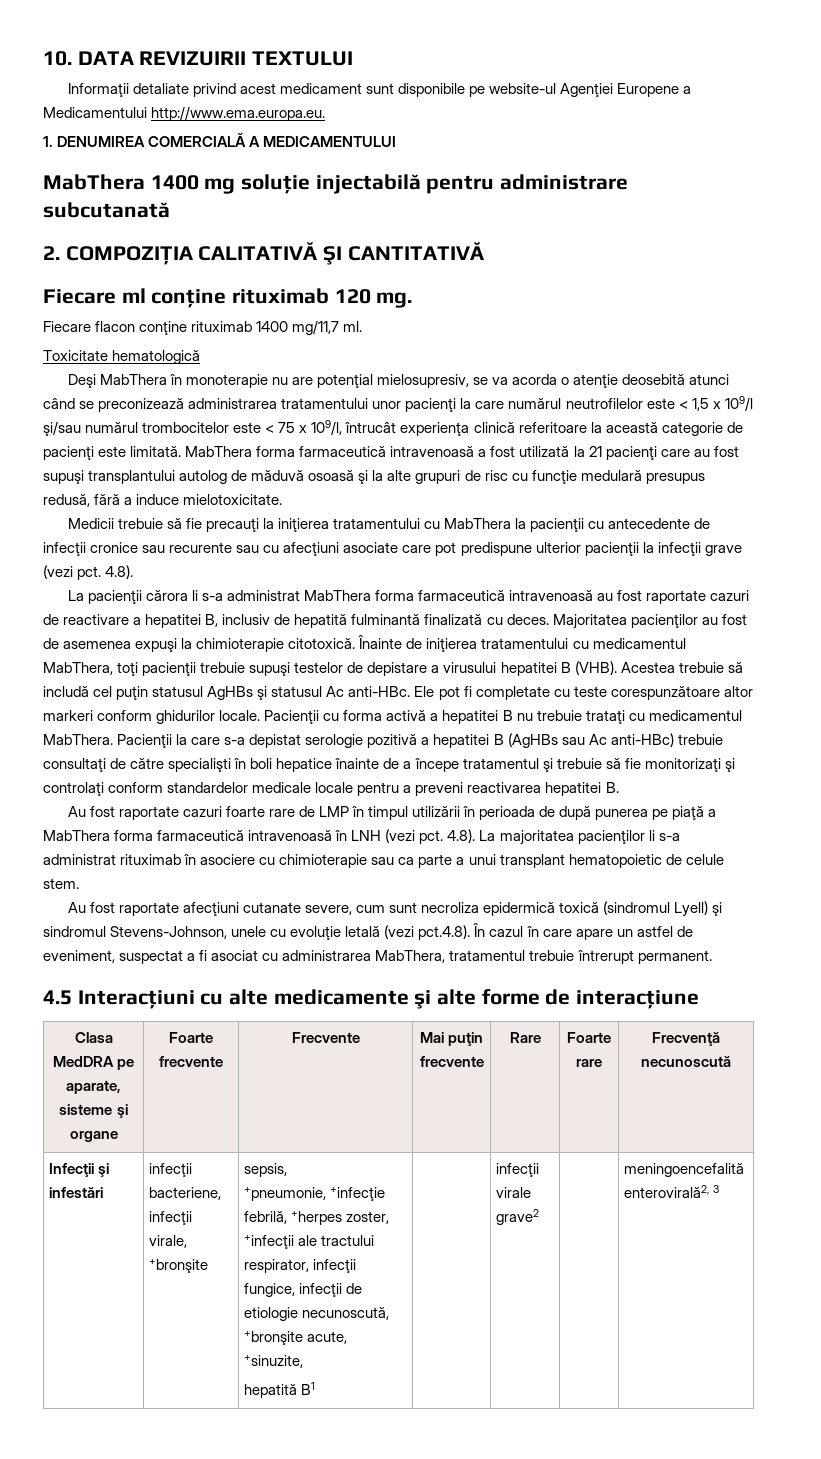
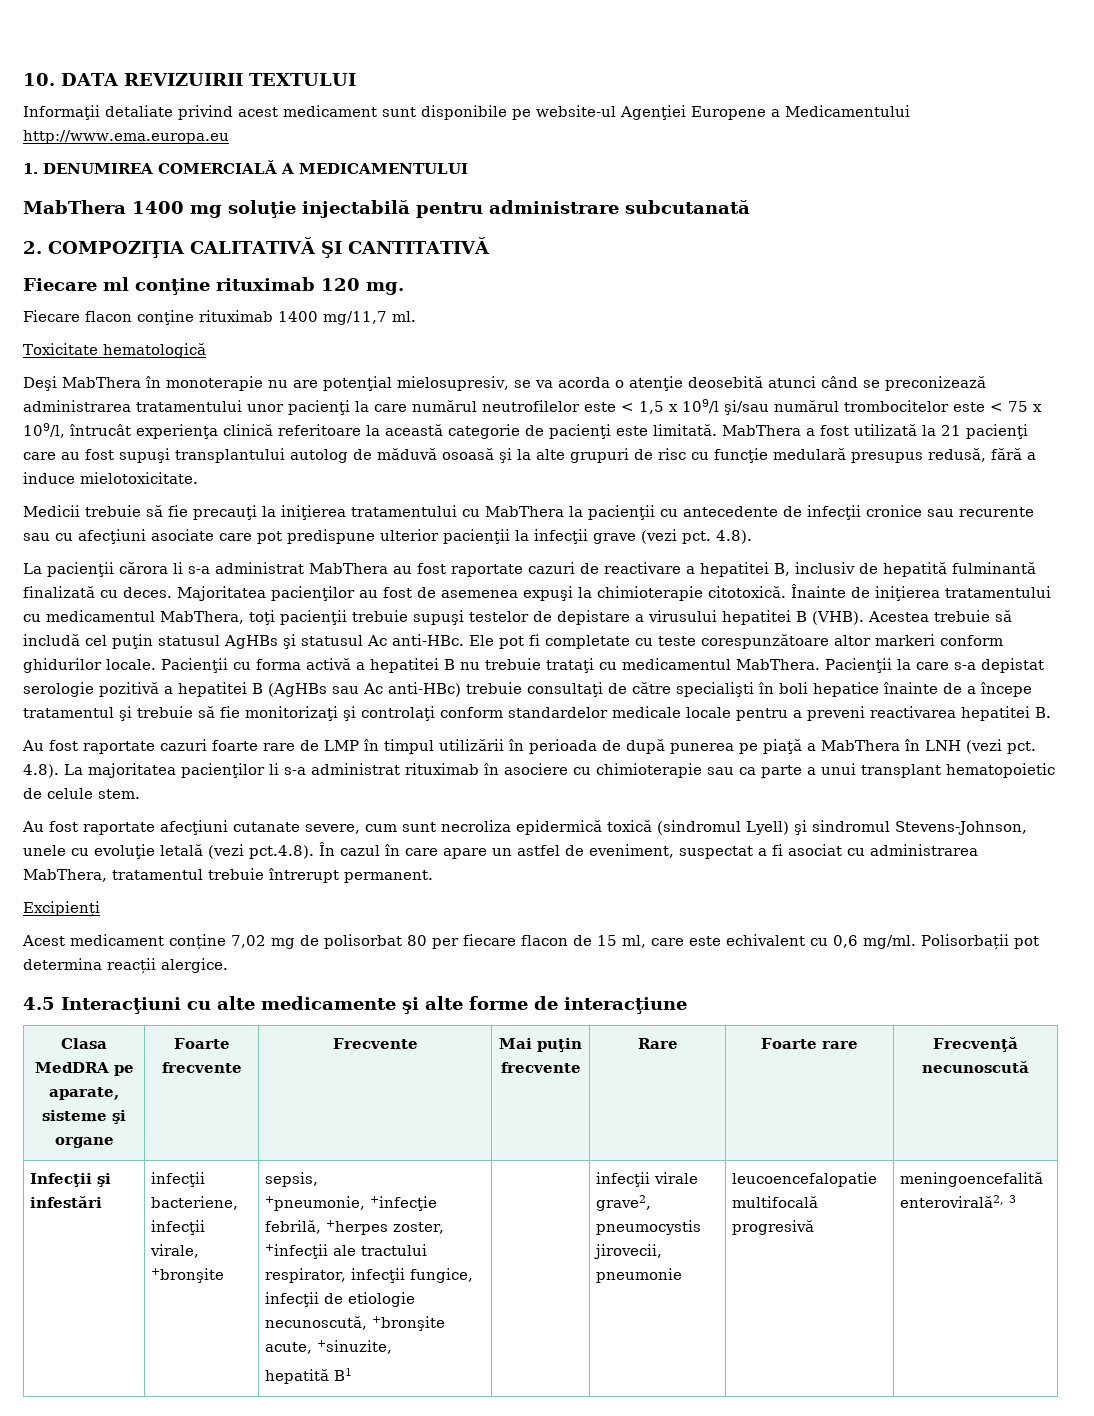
- Informaţii detaliate privind acest medicament sunt disponibile pe website-ul Agenţiei Europene a Medicamentului http://www.ema.europa.eu.
+ Informaţii detaliate privind acest medicament sunt disponibile pe website-ul Agenţiei Europene a Medicamentului http://www.ema.europa.eu
- MabThera forma farmaceutică intravenoasă a fost utilizată la 21 pacienţi care au fost supuşi transplantului autolog de măduvă osoasă şi la alte grupuri de risc cu funcţie medulară presupus redusă, fără a induce mielotoxicitate.
+ MabThera a fost utilizată la 21 pacienţi care au fost supuşi transplantului autolog de măduvă osoasă şi la alte grupuri de risc cu funcţie medulară presupus redusă, fără a induce mielotoxicitate.
- La pacienţii cărora li s-a administrat MabThera forma farmaceutică intravenoasă au fost raportate cazuri de reactivare a hepatitei B, inclusiv de hepatită fulminantă finalizată cu deces.
+ La pacienţii cărora li s-a administrat MabThera au fost raportate cazuri de reactivare a hepatitei B, inclusiv de hepatită fulminantă finalizată cu deces.
- Au fost raportate cazuri foarte rare de LMP în timpul utilizării în perioada de după punerea pe piaţă a MabThera forma farmaceutică intravenoasă în LNH (vezi pct.
+ Au fost raportate cazuri foarte rare de LMP în timpul utilizării în perioada de după punerea pe piaţă a MabThera în LNH (vezi pct.
+ Excipienți
+ Acest medicament conține 7,02 mg de polisorbat 80 per fiecare flacon de 15 ml, care este echivalent cu 0,6 mg/ml. Polisorbații pot determina reacții alergice.
- infecţii virale grave2
+ infecţii virale grave2, pneumocystis jirovecii, pneumonie | leucoencefalopatie multifocală progresivă

